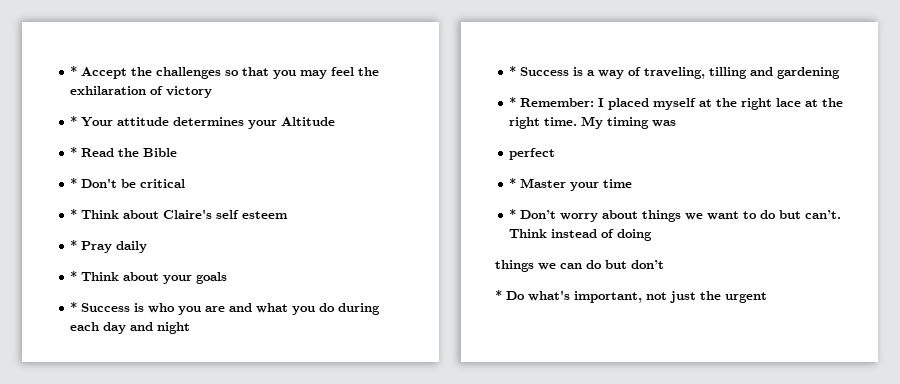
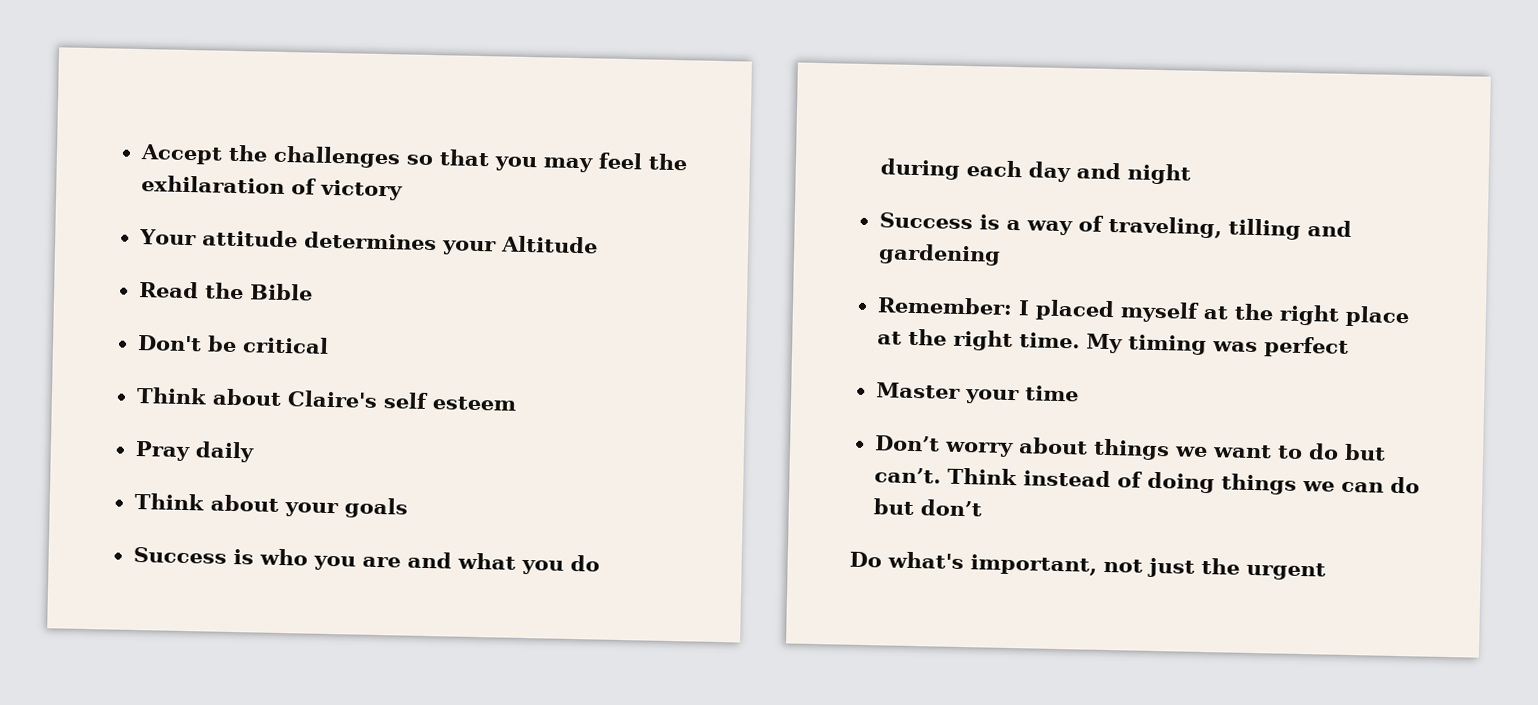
- * Accept the challenges so that you may feel the exhilaration of victory
+ Accept the challenges so that you may feel the exhilaration of victory
- * Your attitude determines your Altitude
+ Your attitude determines your Altitude
- * Read the Bible
+ Read the Bible
- * Don't be critical
+ Don't be critical
- * Think about Claire's self esteem
+ Think about Claire's self esteem
- * Pray daily
+ Pray daily
- * Think about your goals
+ Think about your goals
- * Success is who you are and what you do during each day and night
+ Success is who you are and what you do during each day and night
- * Success is a way of traveling, tilling and gardening
+ Success is a way of traveling, tilling and gardening
- * Remember: I placed myself at the right lace at the right time.
+ Remember: I placed myself at the right place at the right time.
- My timing was
- perfect
+ My timing was perfect
- * Master your time
+ Master your time
- * Don’t worry about things we want to do but can’t.
+ Don’t worry about things we want to do but can’t.
- Think instead of doing
- things we can do but don’t
+ Think instead of doing things we can do but don’t
- * Do what's important, not just the urgent
+ Do what's important, not just the urgent

